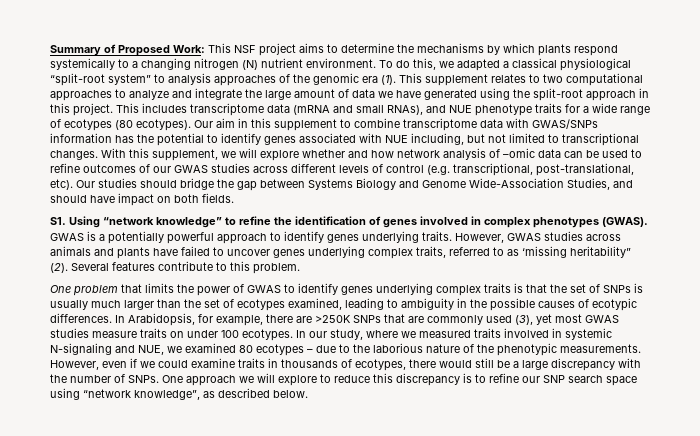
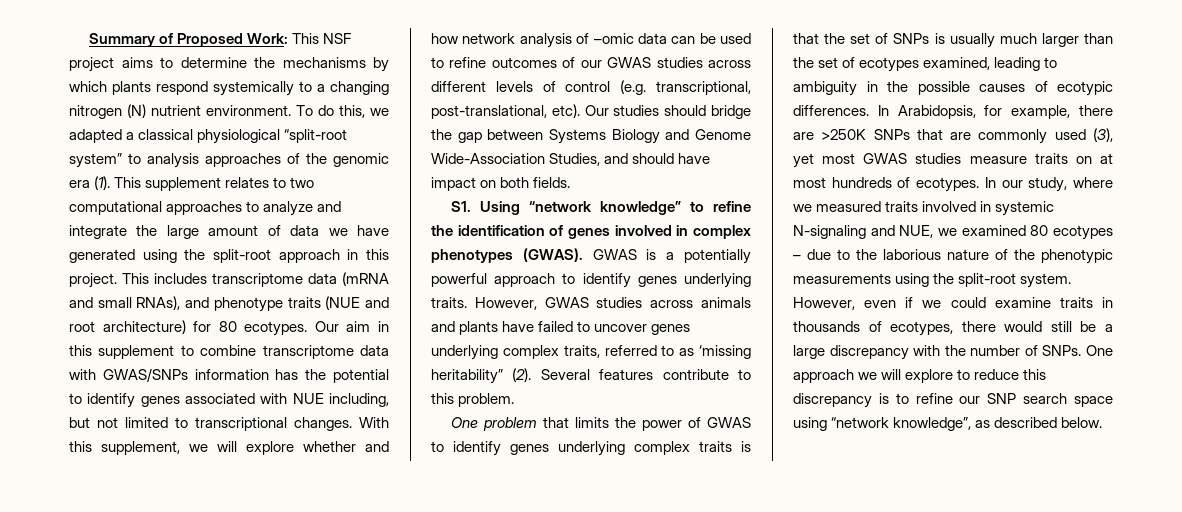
- This includes transcriptome data (mRNA and small RNAs), and NUE phenotype traits for a wide range of ecotypes (80 ecotypes).
+ This includes transcriptome data (mRNA and small RNAs), and phenotype traits (NUE and root architecture) for 80 ecotypes.
- In Arabidopsis, for example, there are >250K SNPs that are commonly used (3), yet most GWAS studies measure traits on under 100 ecotypes.
+ In Arabidopsis, for example, there are >250K SNPs that are commonly used (3), yet most GWAS studies measure traits on at most hundreds of ecotypes.
- In our study, where we measured traits involved in systemic N-signaling and NUE, we examined 80 ecotypes – due to the laborious nature of the phenotypic measurements.
+ In our study, where we measured traits involved in systemic N-signaling and NUE, we examined 80 ecotypes – due to the laborious nature of the phenotypic measurements using the split-root system.

